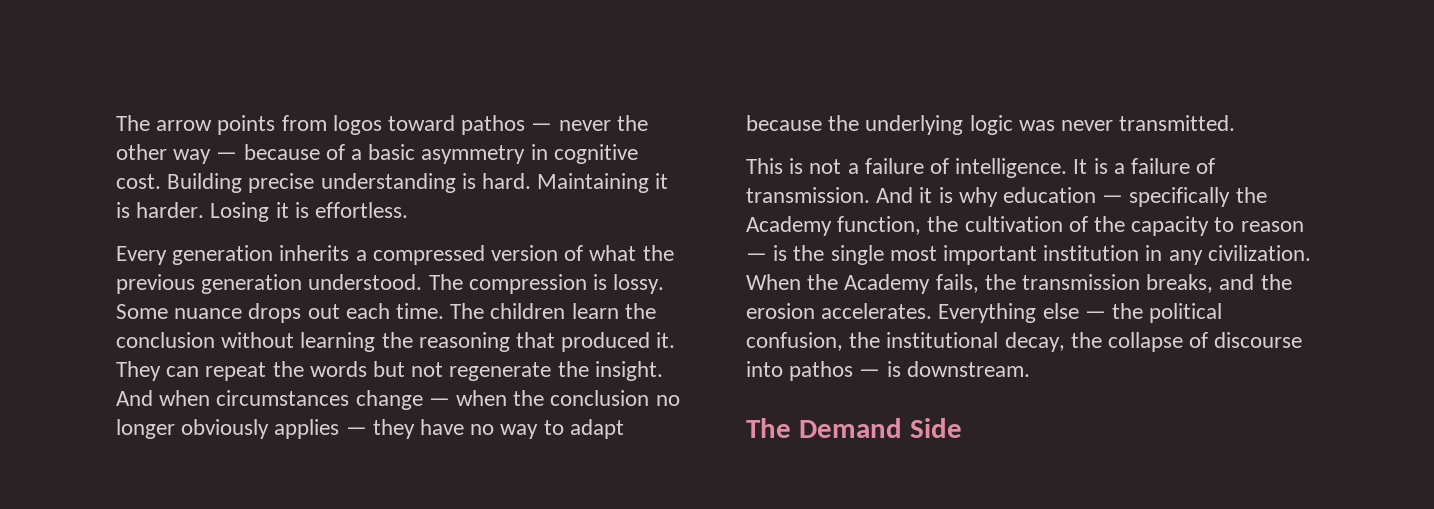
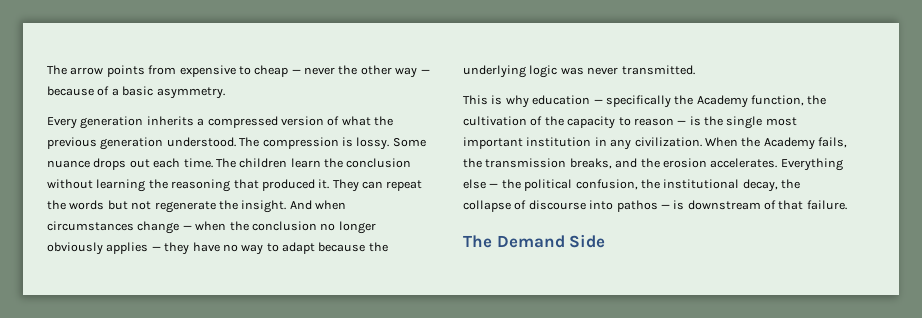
- The arrow points from logos toward pathos — never the other way — because of a basic asymmetry in cognitive cost. Building precise understanding is hard. Maintaining it is harder. Losing it is effortless.
+ The arrow points from expensive to cheap — never the other way — because of a basic asymmetry.
- This is not a failure of intelligence. It is a failure of transmission. And it is why education — specifically the Academy function, the cultivation of the capacity to reason — is the single most important institution in any civilization.
+ This is why education — specifically the Academy function, the cultivation of the capacity to reason — is the single most important institution in any civilization.
- Everything else — the political confusion, the institutional decay, the collapse of discourse into pathos — is downstream.
+ Everything else — the political confusion, the institutional decay, the collapse of discourse into pathos — is downstream of that failure.

